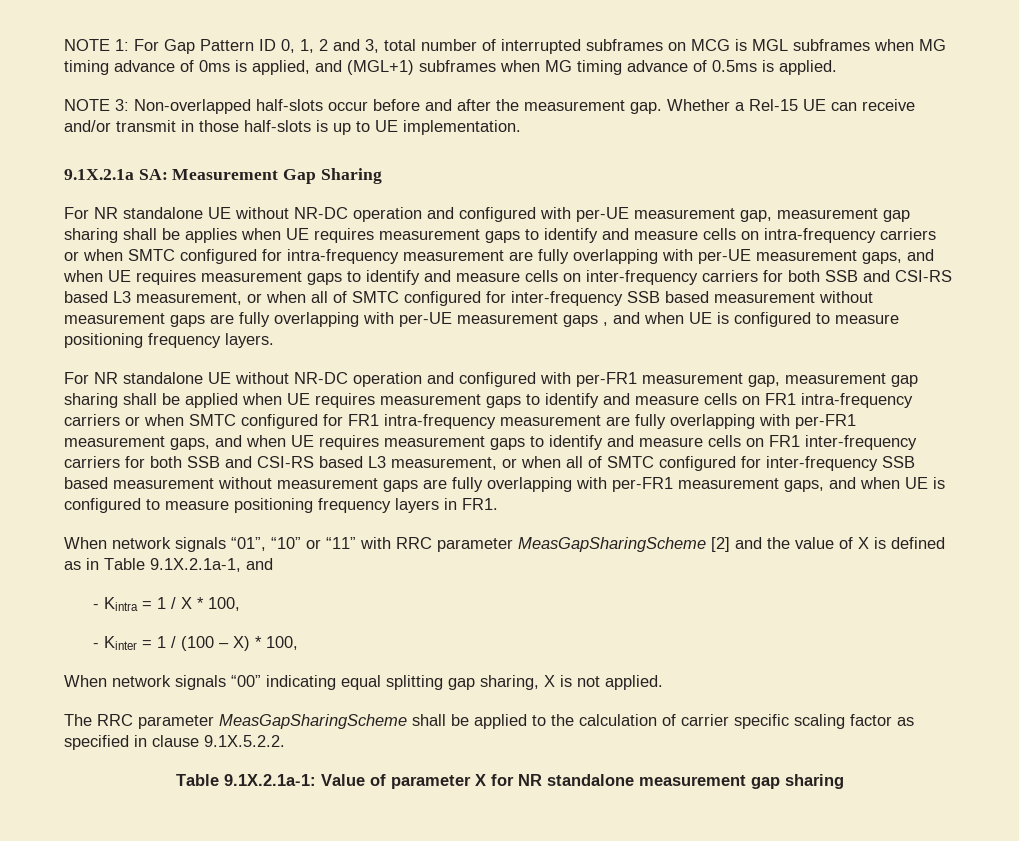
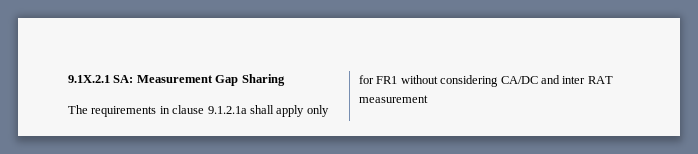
- NOTE 1: For Gap Pattern ID 0, 1, 2 and 3, total number of interrupted subframes on MCG is MGL subframes when MG timing advance of 0ms is applied, and (MGL+1) subframes when MG timing advance of 0.5ms is applied.
- NOTE 3: Non-overlapped half-slots occur before and after the measurement gap. Whether a Rel-15 UE can receive and/or transmit in those half-slots is up to UE implementation.
- 9.1X.2.1a SA: Measurement Gap Sharing
- For NR standalone UE without NR-DC operation and configured with per-UE measurement gap, measurement gap sharing shall be applies when UE requires measurement gaps to identify and measure cells on intra-frequency carriers or when SMTC configured for intra-frequency measurement are fully overlapping with per-UE measurement gaps, and when UE requires measurement gaps to identify and measure cells on inter-frequency carriers for both SSB and CSI-RS based L3 measurement, or when all of SMTC configured for inter-frequency SSB based measurement without measurement gaps are fully overlapping with per-UE measurement gaps , and when UE is configured to measure positioning frequency layers.
- For NR standalone UE without NR-DC operation and configured with per-FR1 measurement gap, measurement gap sharing shall be applied when UE requires measurement gaps to identify and measure cells on FR1 intra-frequency carriers or when SMTC configured for FR1 intra-frequency measurement are fully overlapping with per-FR1 measurement gaps, and when UE requires measurement gaps to identify and measure cells on FR1 inter-frequency carriers for both SSB and CSI-RS based L3 measurement, or when all of SMTC configured for inter-frequency SSB based measurement without measurement gaps are fully overlapping with per-FR1 measurement gaps, and when UE is configured to measure positioning frequency layers in FR1.
- When network signals “01”, “10” or “11” with RRC parameter MeasGapSharingScheme [2] and the value of X is defined as in Table 9.1X.2.1a-1, and
- - Kintra = 1 / X * 100,
- - Kinter = 1 / (100 – X) * 100,
- When network signals “00” indicating equal splitting gap sharing, X is not applied.
- The RRC parameter MeasGapSharingScheme shall be applied to the calculation of carrier specific scaling factor as specified in clause 9.1X.5.2.2.
- Table 9.1X.2.1a-1: Value of parameter X for NR standalone measurement gap sharing
+ 9.1X.2.1 SA: Measurement Gap Sharing
+ The requirements in clause 9.1.2.1a shall apply only for FR1 without considering CA/DC and inter RAT measurement

